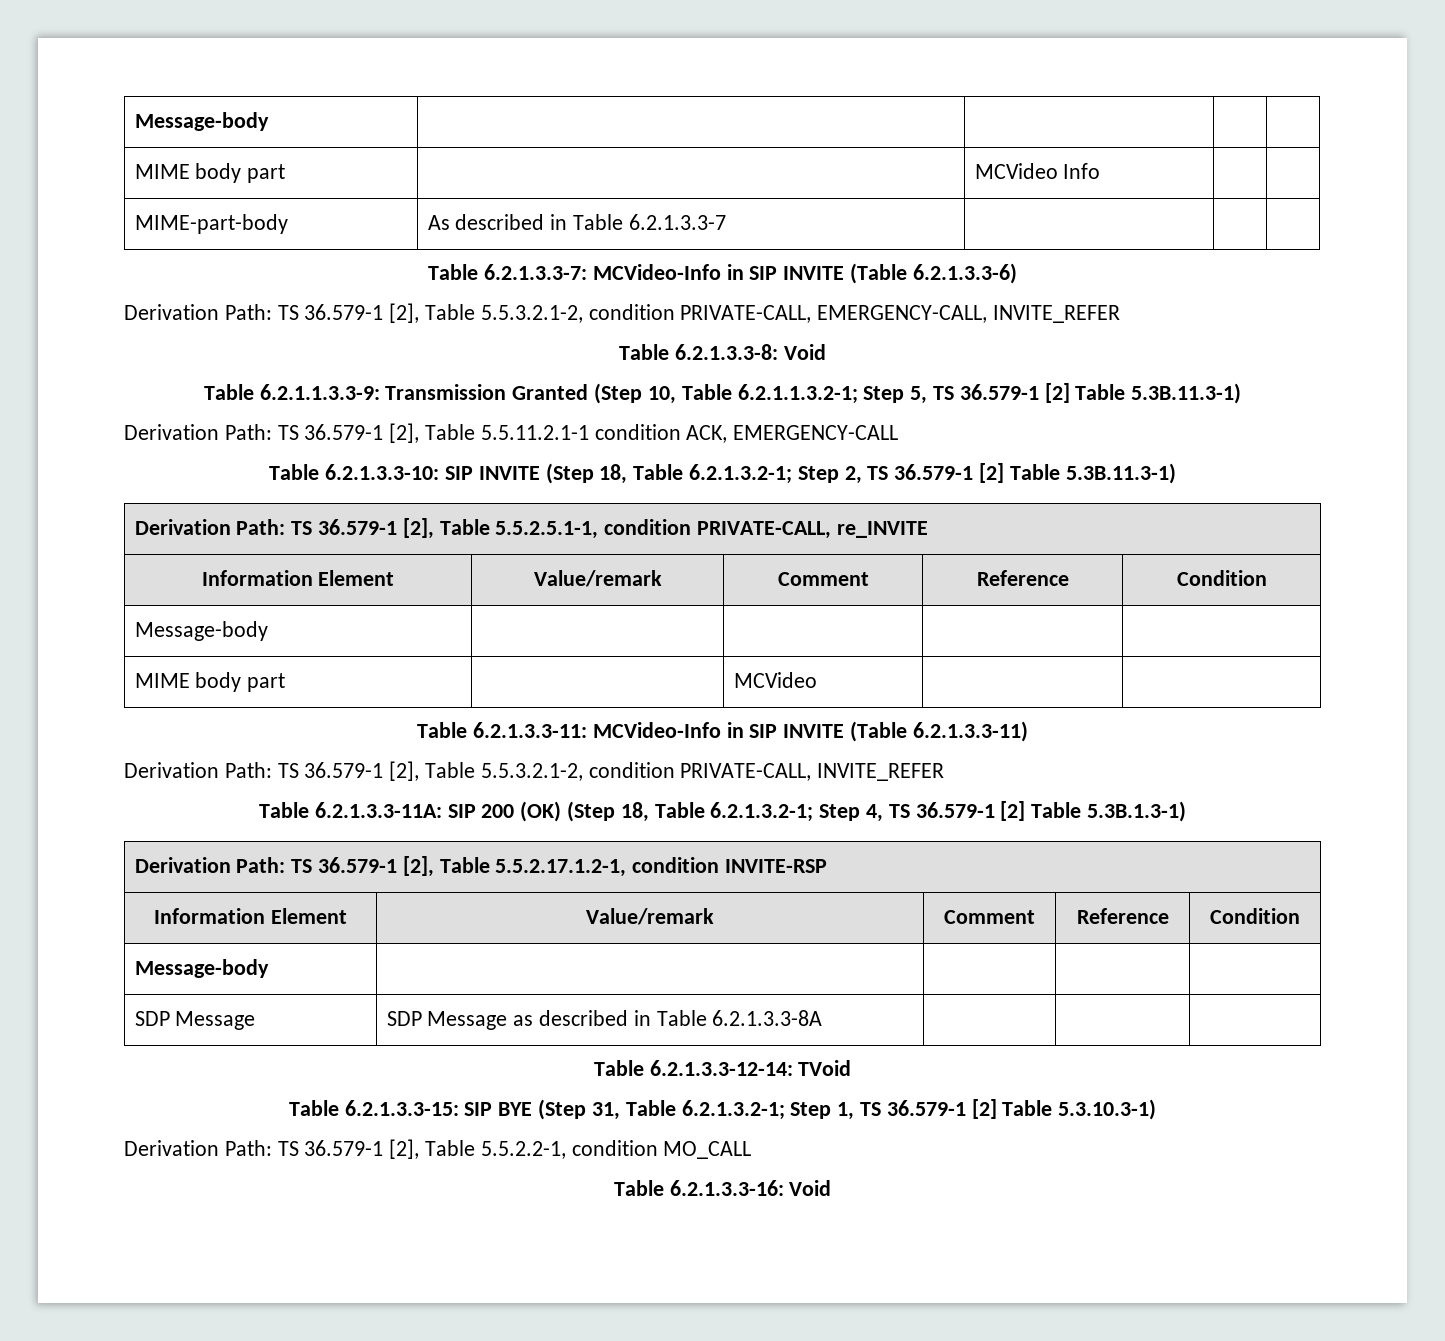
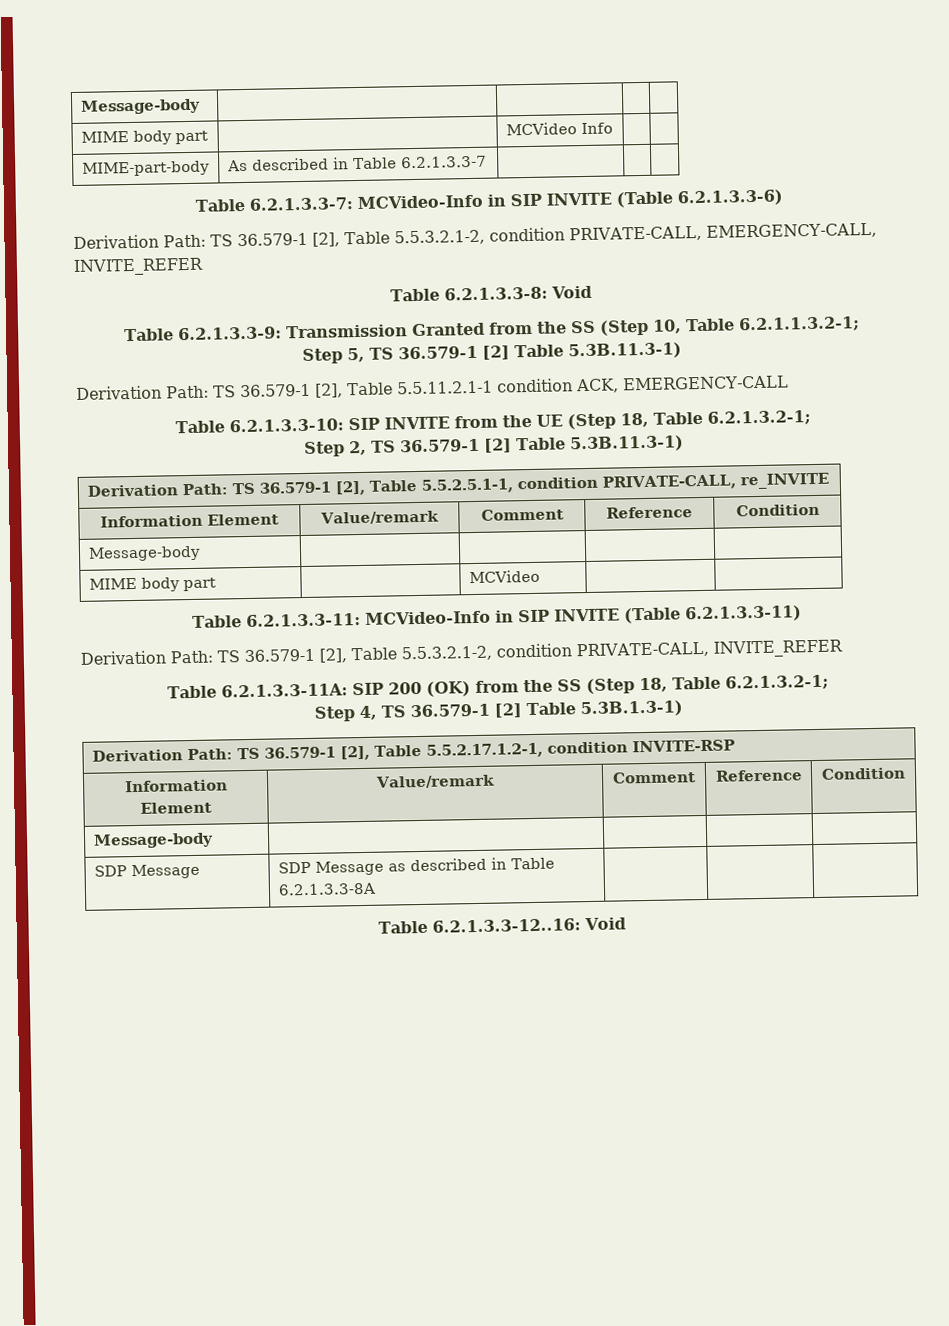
- Table 6.2.1.1.3.3-9: Transmission Granted (Step 10, Table 6.2.1.1.3.2-1; Step 5, TS 36.579-1 [2] Table 5.3B.11.3-1)
+ Table 6.2.1.3.3-9: Transmission Granted from the SS (Step 10, Table 6.2.1.1.3.2-1;
+ Step 5, TS 36.579-1 [2] Table 5.3B.11.3-1)
- Table 6.2.1.3.3-10: SIP INVITE (Step 18, Table 6.2.1.3.2-1; Step 2, TS 36.579-1 [2] Table 5.3B.11.3-1)
+ Table 6.2.1.3.3-10: SIP INVITE from the UE (Step 18, Table 6.2.1.3.2-1;
+ Step 2, TS 36.579-1 [2] Table 5.3B.11.3-1)
- Table 6.2.1.3.3-11A: SIP 200 (OK) (Step 18, Table 6.2.1.3.2-1; Step 4, TS 36.579-1 [2] Table 5.3B.1.3-1)
+ Table 6.2.1.3.3-11A: SIP 200 (OK) from the SS (Step 18, Table 6.2.1.3.2-1;
+ Step 4, TS 36.579-1 [2] Table 5.3B.1.3-1)
- Table 6.2.1.3.3-12-14: TVoid
- Table 6.2.1.3.3-15: SIP BYE (Step 31, Table 6.2.1.3.2-1; Step 1, TS 36.579-1 [2] Table 5.3.10.3-1)
- Derivation Path: TS 36.579-1 [2], Table 5.5.2.2-1, condition MO_CALL
- Table 6.2.1.3.3-16: Void
+ Table 6.2.1.3.3-12..16: Void

